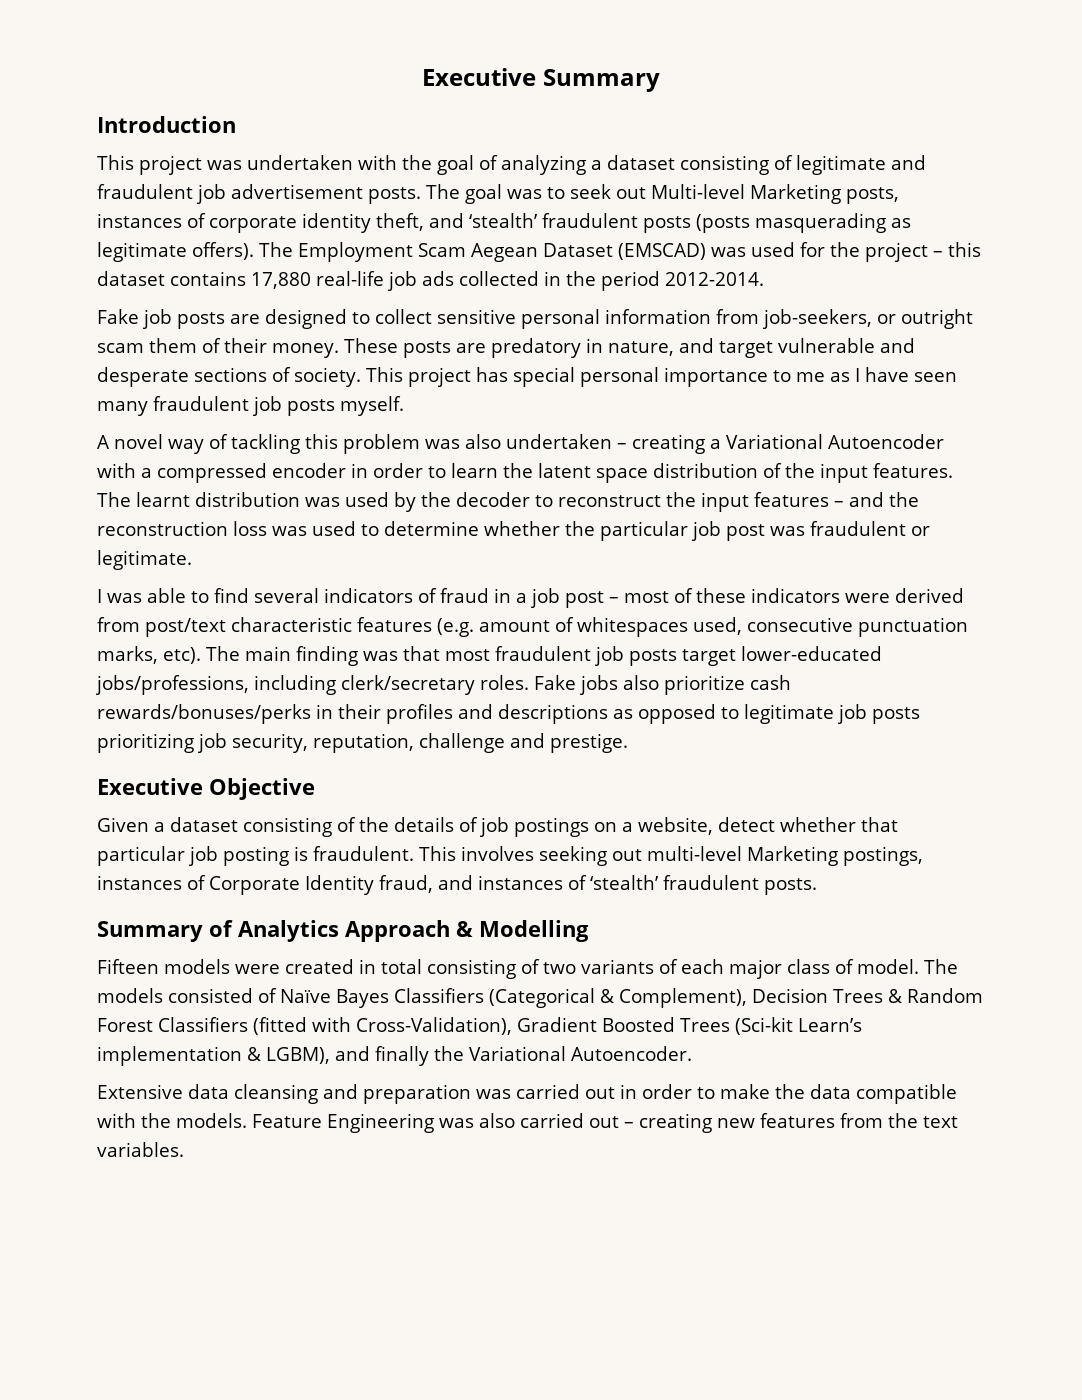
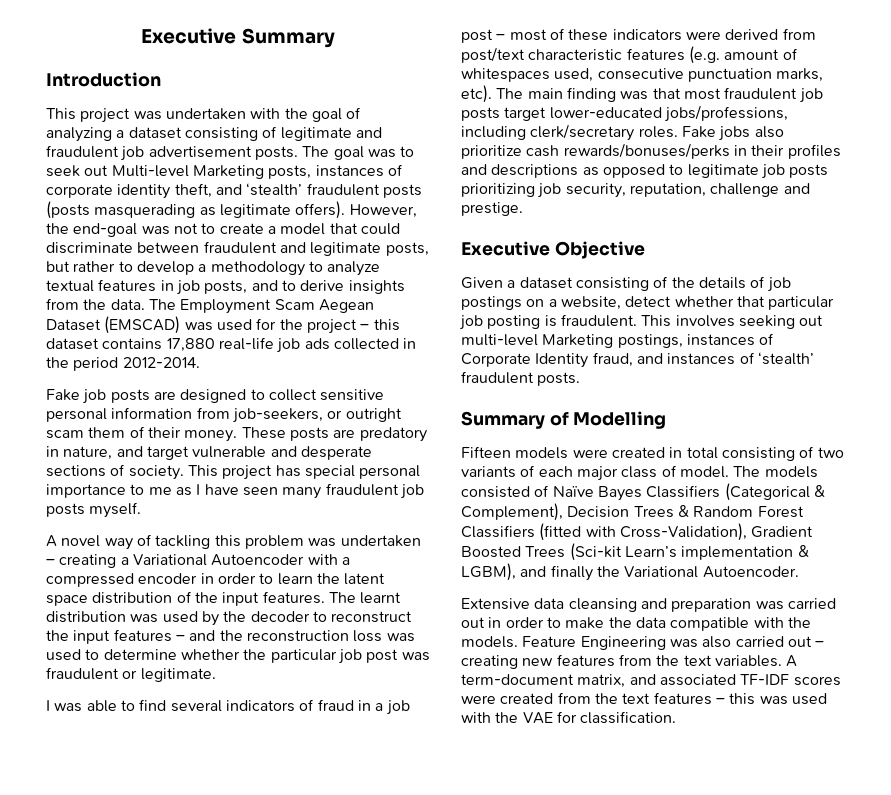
+ However, the end-goal was not to create a model that could discriminate between fraudulent and legitimate posts, but rather to develop a methodology to analyze textual features in job posts, and to derive insights from the data.
- A novel way of tackling this problem was also undertaken – creating a Variational Autoencoder with a compressed encoder in order to learn the latent space distribution of the input features.
+ A novel way of tackling this problem was undertaken – creating a Variational Autoencoder with a compressed encoder in order to learn the latent space distribution of the input features.
- Summary of Analytics Approach & Modelling
+ Summary of Modelling
+ A term-document matrix, and associated TF-IDF scores were created from the text features – this was used with the VAE for classification.

